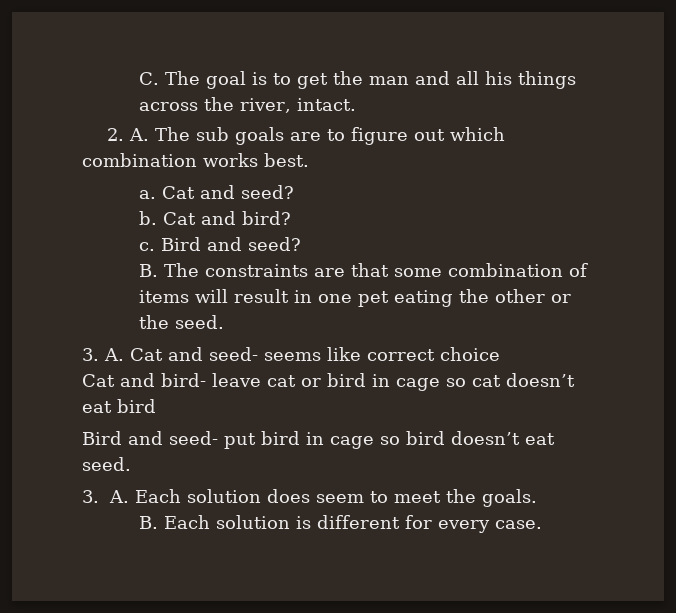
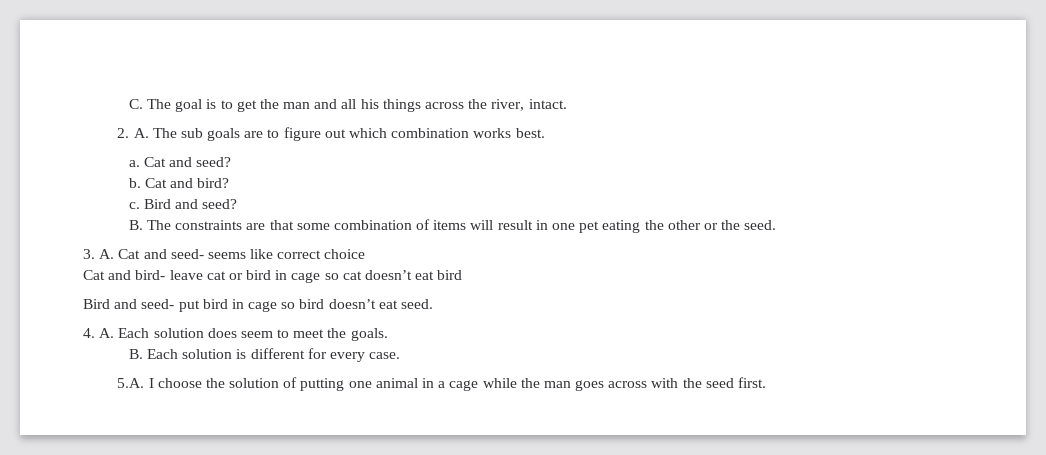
- 3. A. Each solution does seem to meet the goals.
+ 4. A. Each solution does seem to meet the goals.
+ 5.A. I choose the solution of putting one animal in a cage while the man goes across with the seed first.

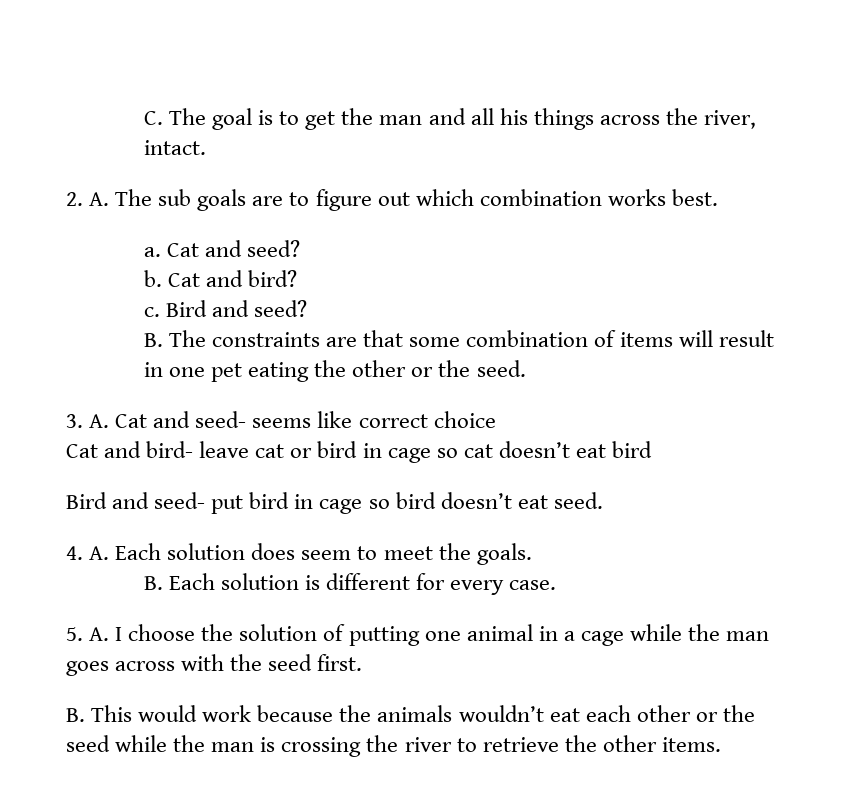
- 5.A. I choose the solution of putting one animal in a cage while the man goes across with the seed first.
+ 5. A. I choose the solution of putting one animal in a cage while the man goes across with the seed first.
+ B. This would work because the animals wouldn’t eat each other or the seed while the man is crossing the river to retrieve the other items.

